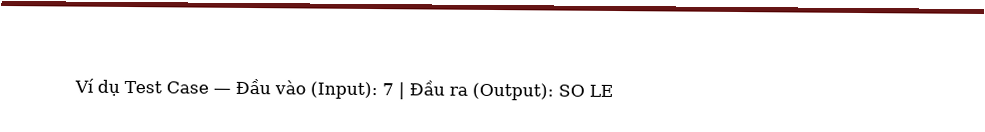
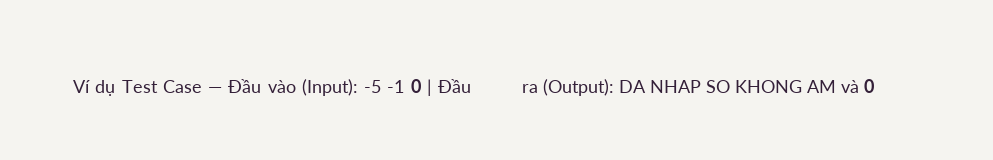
- Ví dụ Test Case — Đầu vào (Input): 7 | Đầu ra (Output): SO LE
+ Ví dụ Test Case — Đầu vào (Input): -5 -1 0 | Đầu ra (Output): DA NHAP SO KHONG AM và 0

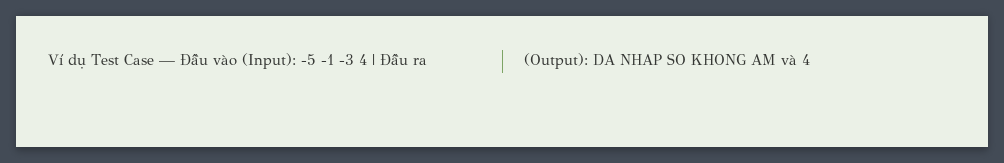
- Ví dụ Test Case — Đầu vào (Input): -5 -1 0 | Đầu ra (Output): DA NHAP SO KHONG AM và 0
+ Ví dụ Test Case — Đầu vào (Input): -5 -1 -3 4 | Đầu ra (Output): DA NHAP SO KHONG AM và 4

